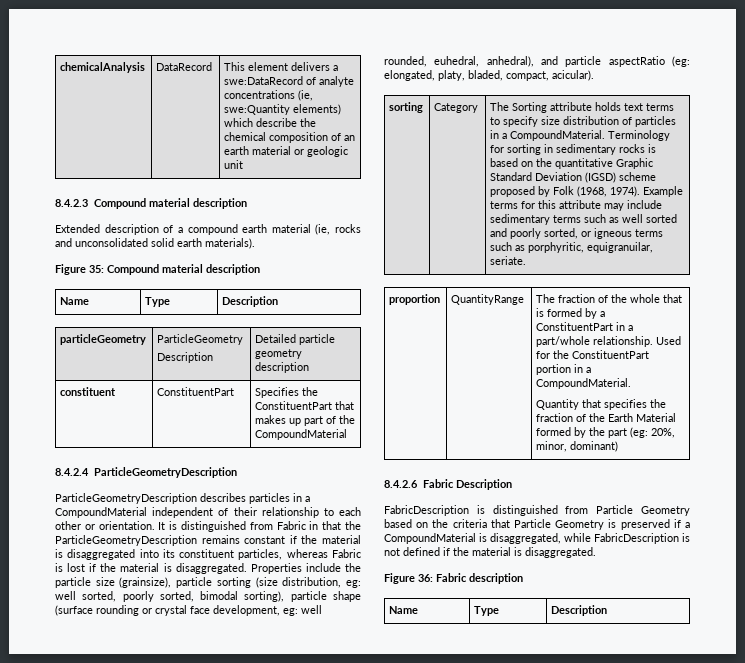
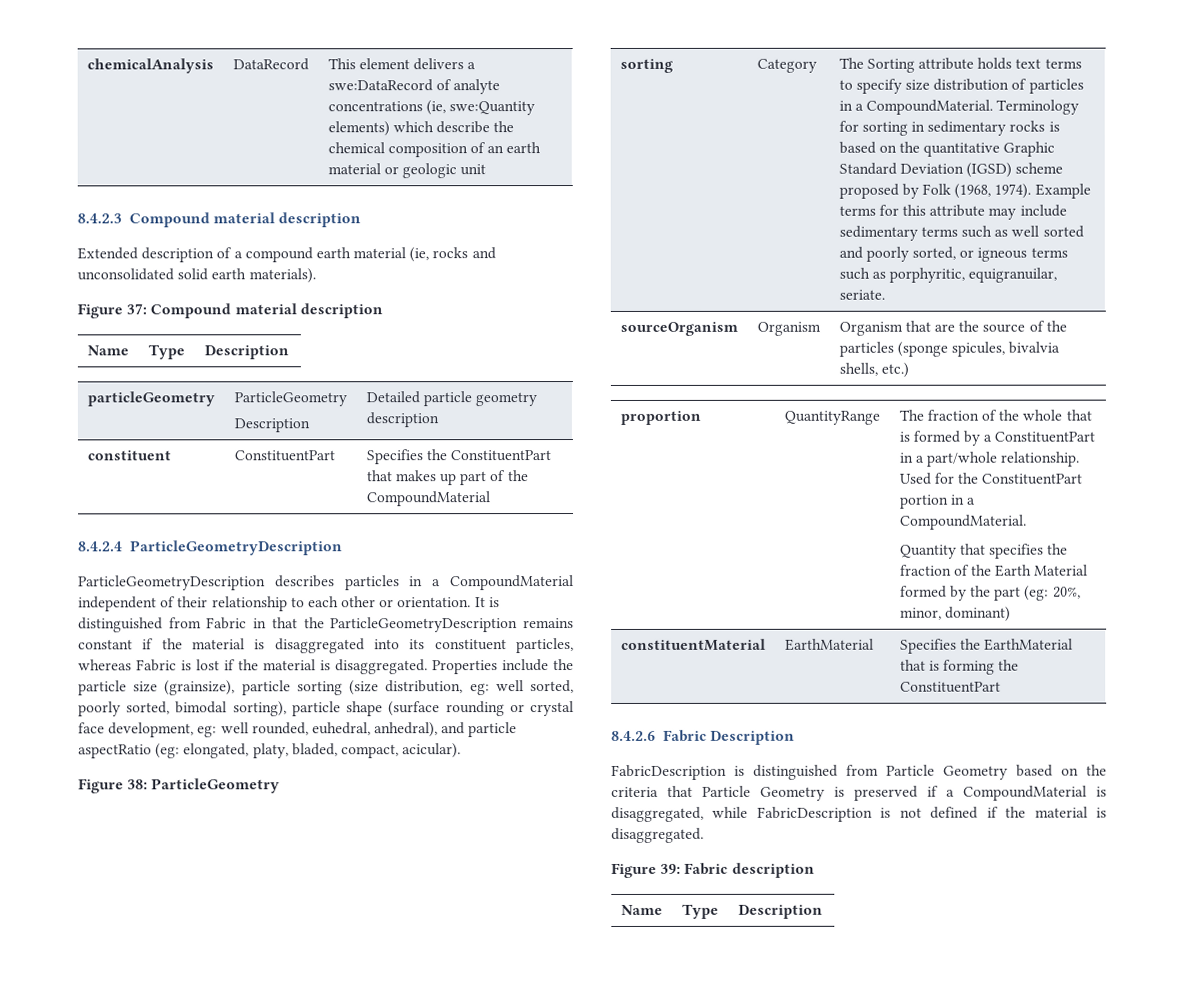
- Figure 35: Compound material description
+ Figure 37: Compound material description
+ Figure 38: ParticleGeometry
+ sourceOrganism | Organism | Organism that are the source of the particles (sponge spicules, bivalvia shells, etc.)
+ constituentMaterial | EarthMaterial | Specifies the EarthMaterial that is forming the ConstituentPart
- Figure 36: Fabric description
+ Figure 39: Fabric description

